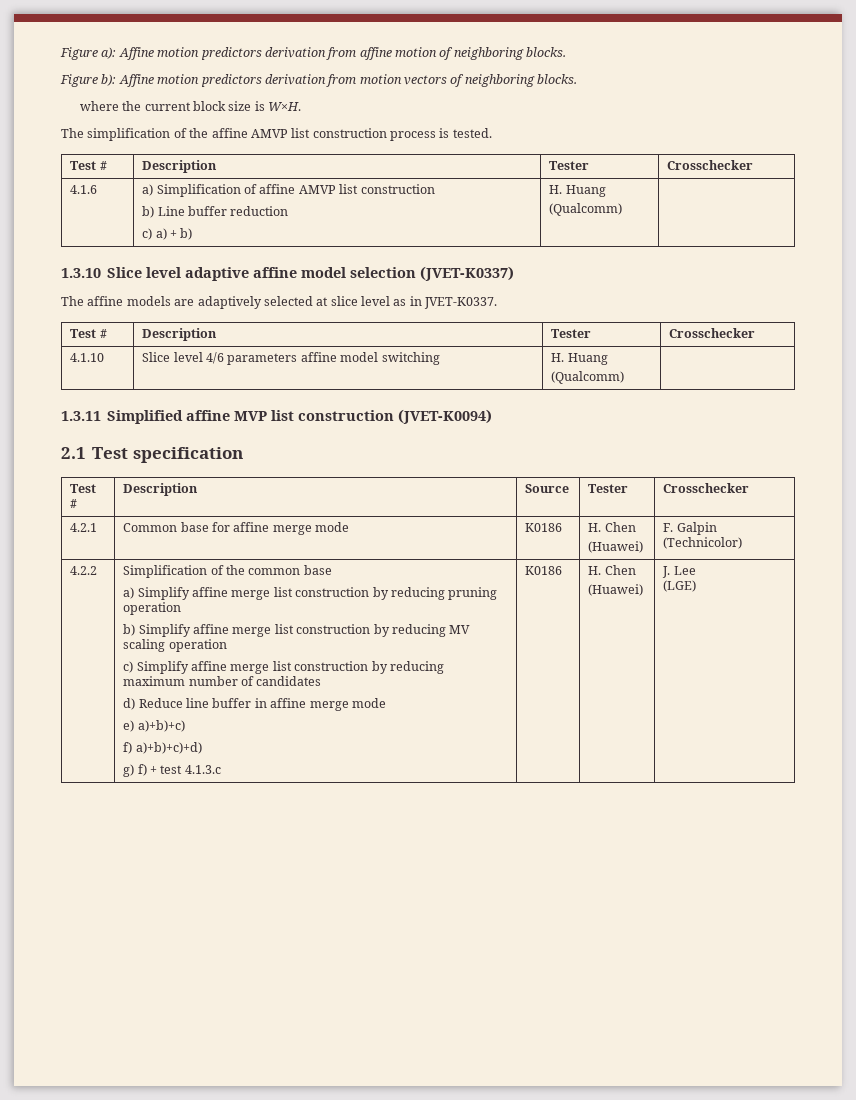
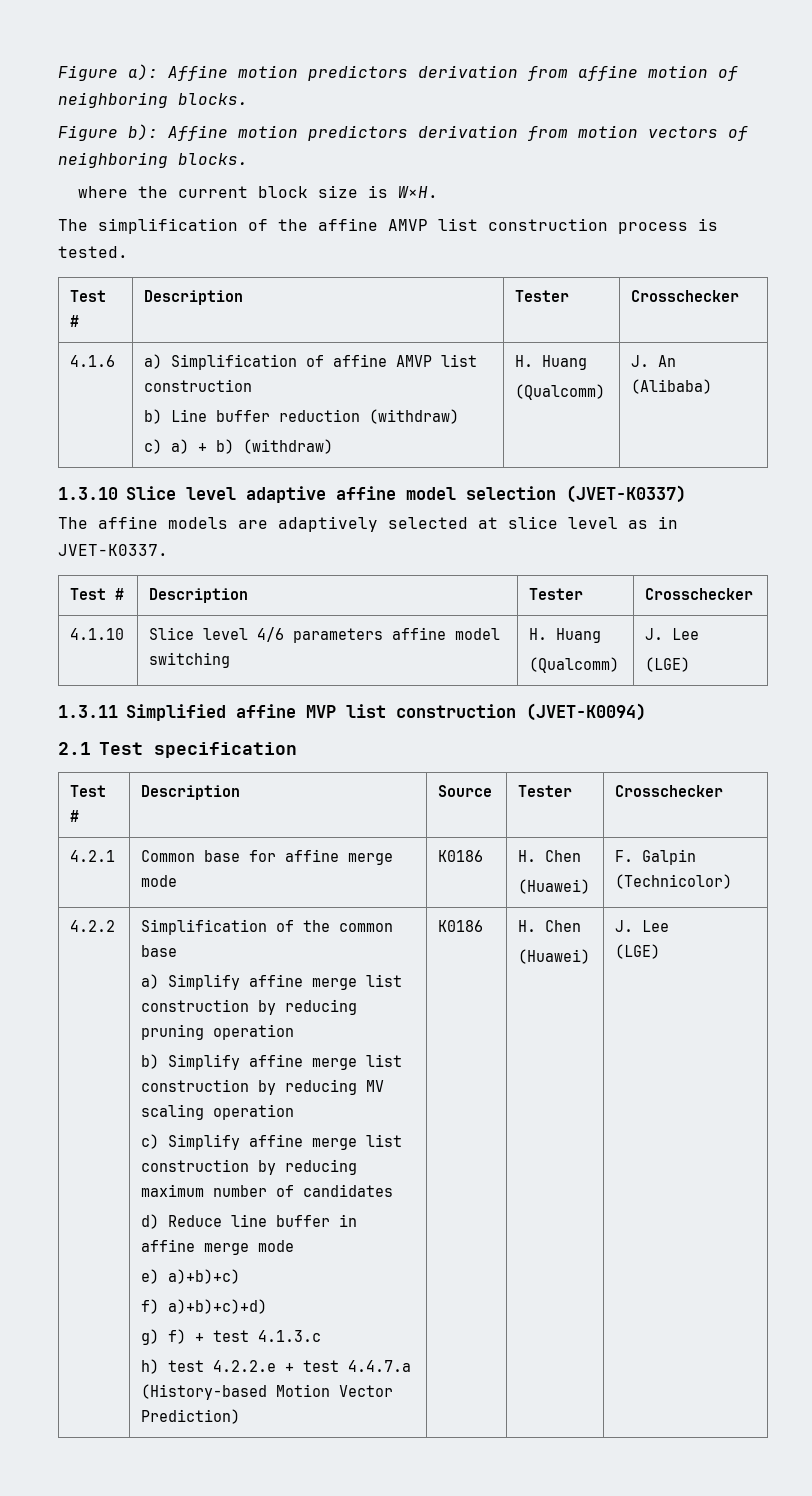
  4.1.6 | a) Simplification of affine AMVP list construction
- b) Line buffer reduction
- c) a) + b) | H. Huang
- (Qualcomm) |
+ b) Line buffer reduction (withdraw)
+ c) a) + b) (withdraw) | H. Huang
+ (Qualcomm) | J. An (Alibaba)
  4.1.10 | Slice level 4/6 parameters affine model switching | H. Huang
- (Qualcomm) |
+ (Qualcomm) | J. Lee
+ (LGE)
+ h) test 4.2.2.e + test 4.4.7.a (History-based Motion Vector Prediction)

